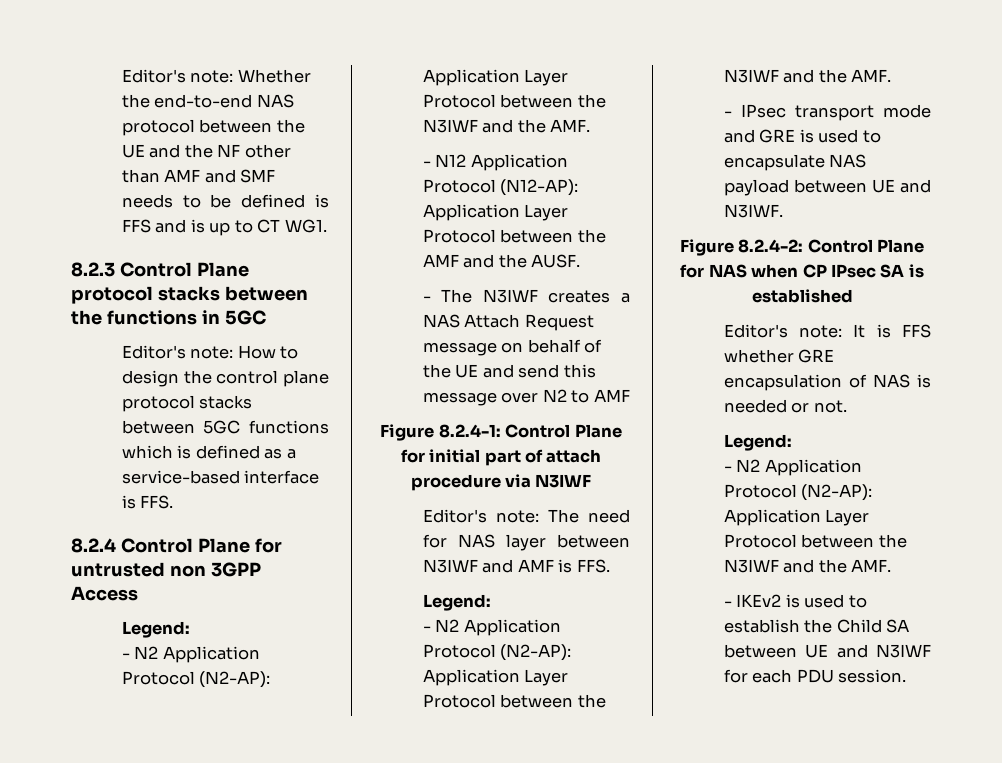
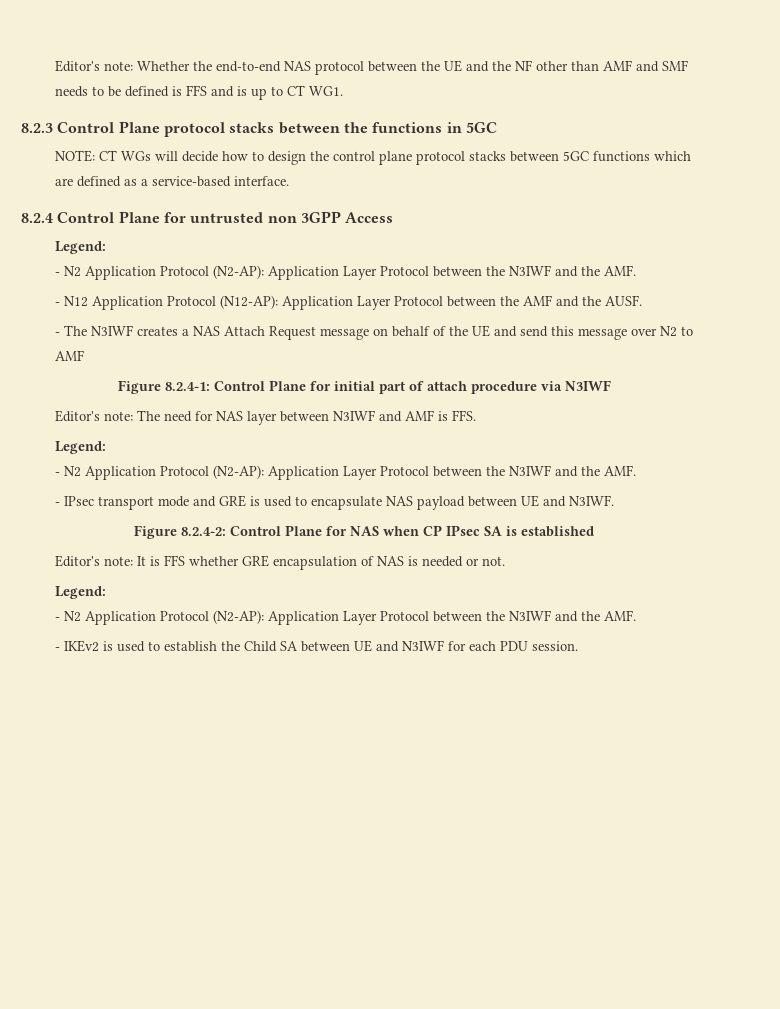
- Editor's note: How to design the control plane protocol stacks between 5GC functions which is defined as a service-based interface is FFS.
+ NOTE: CT WGs will decide how to design the control plane protocol stacks between 5GC functions which are defined as a service-based interface.

